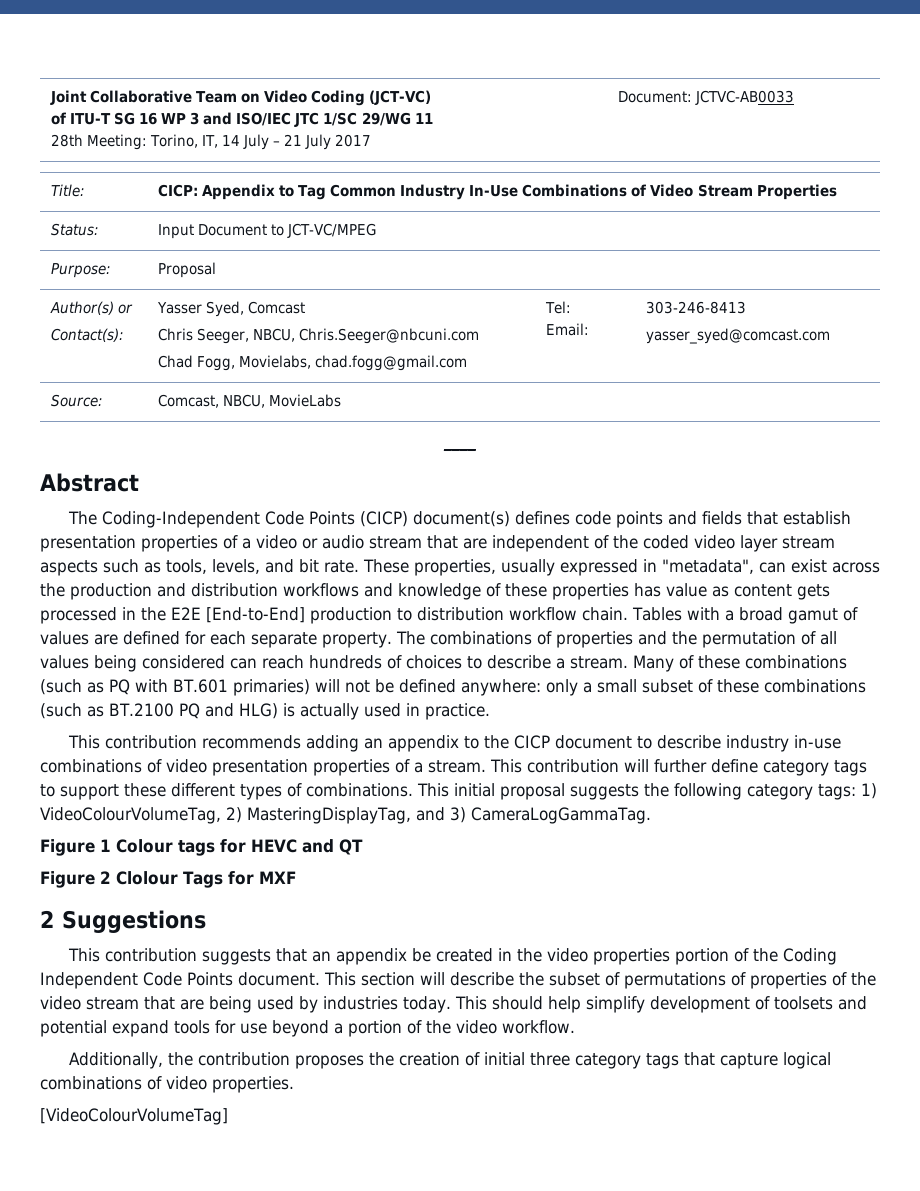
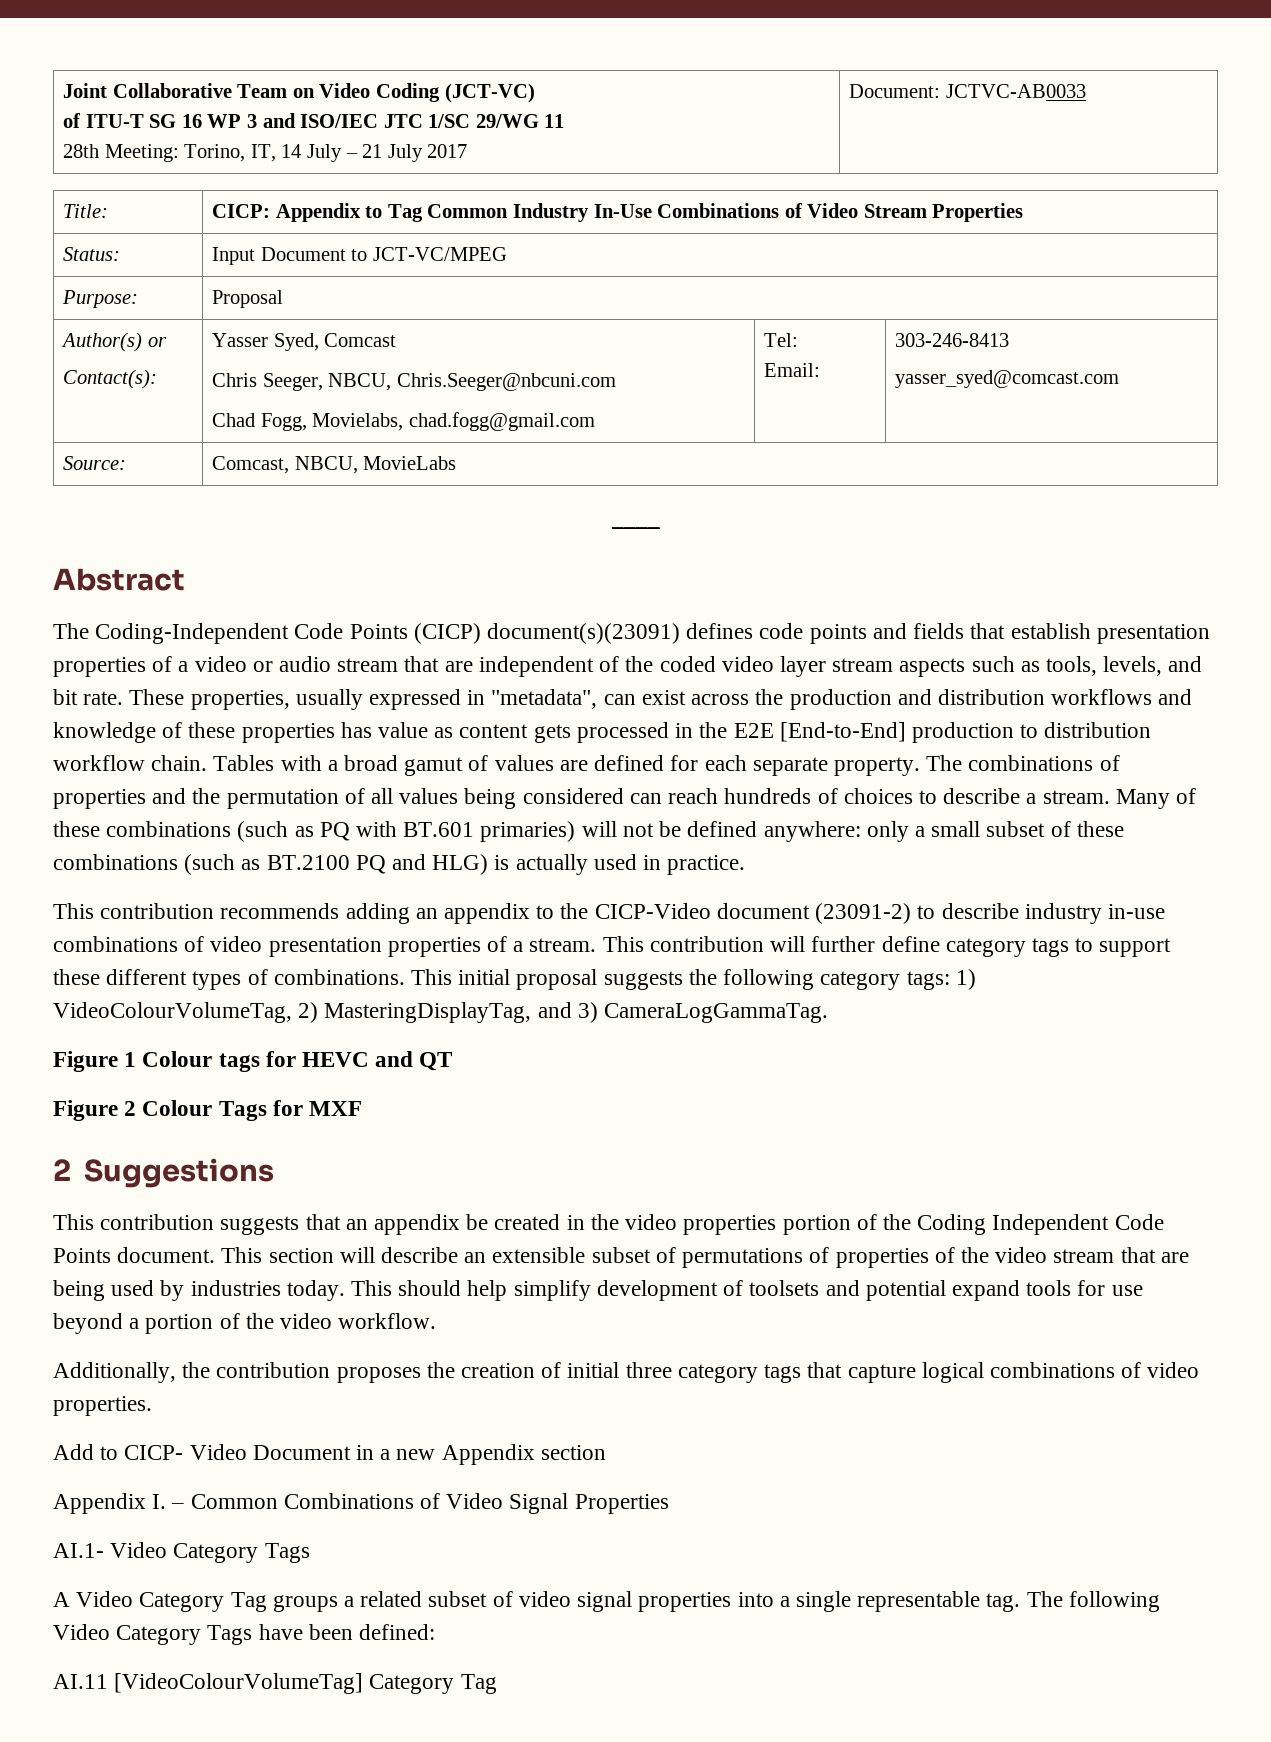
- The Coding-Independent Code Points (CICP) document(s) defines code points and fields that establish presentation properties of a video or audio stream that are independent of the coded video layer stream aspects such as tools, levels, and bit rate.
+ The Coding-Independent Code Points (CICP) document(s)(23091) defines code points and fields that establish presentation properties of a video or audio stream that are independent of the coded video layer stream aspects such as tools, levels, and bit rate.
- This contribution recommends adding an appendix to the CICP document to describe industry in-use combinations of video presentation properties of a stream.
+ This contribution recommends adding an appendix to the CICP-Video document (23091-2) to describe industry in-use combinations of video presentation properties of a stream.
- Figure 2 Clolour Tags for MXF
+ Figure 2 Colour Tags for MXF
- This section will describe the subset of permutations of properties of the video stream that are being used by industries today.
+ This section will describe an extensible subset of permutations of properties of the video stream that are being used by industries today.
- [VideoColourVolumeTag]
+ Add to CICP- Video Document in a new Appendix section
+ Appendix I. – Common Combinations of Video Signal Properties
+ AI.1- Video Category Tags
+ A Video Category Tag groups a related subset of video signal properties into a single representable tag. The following Video Category Tags have been defined:
+ AI.11 [VideoColourVolumeTag] Category Tag

